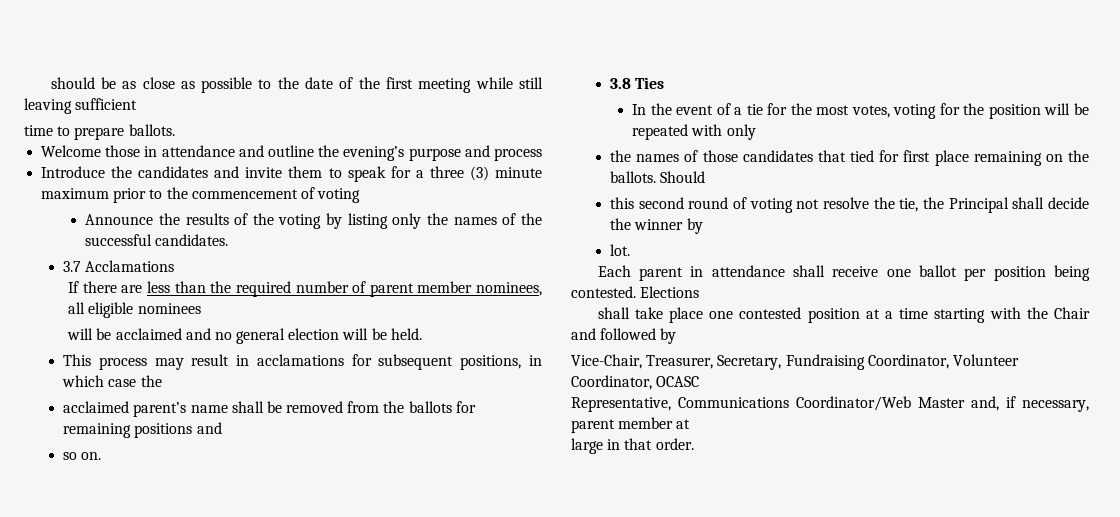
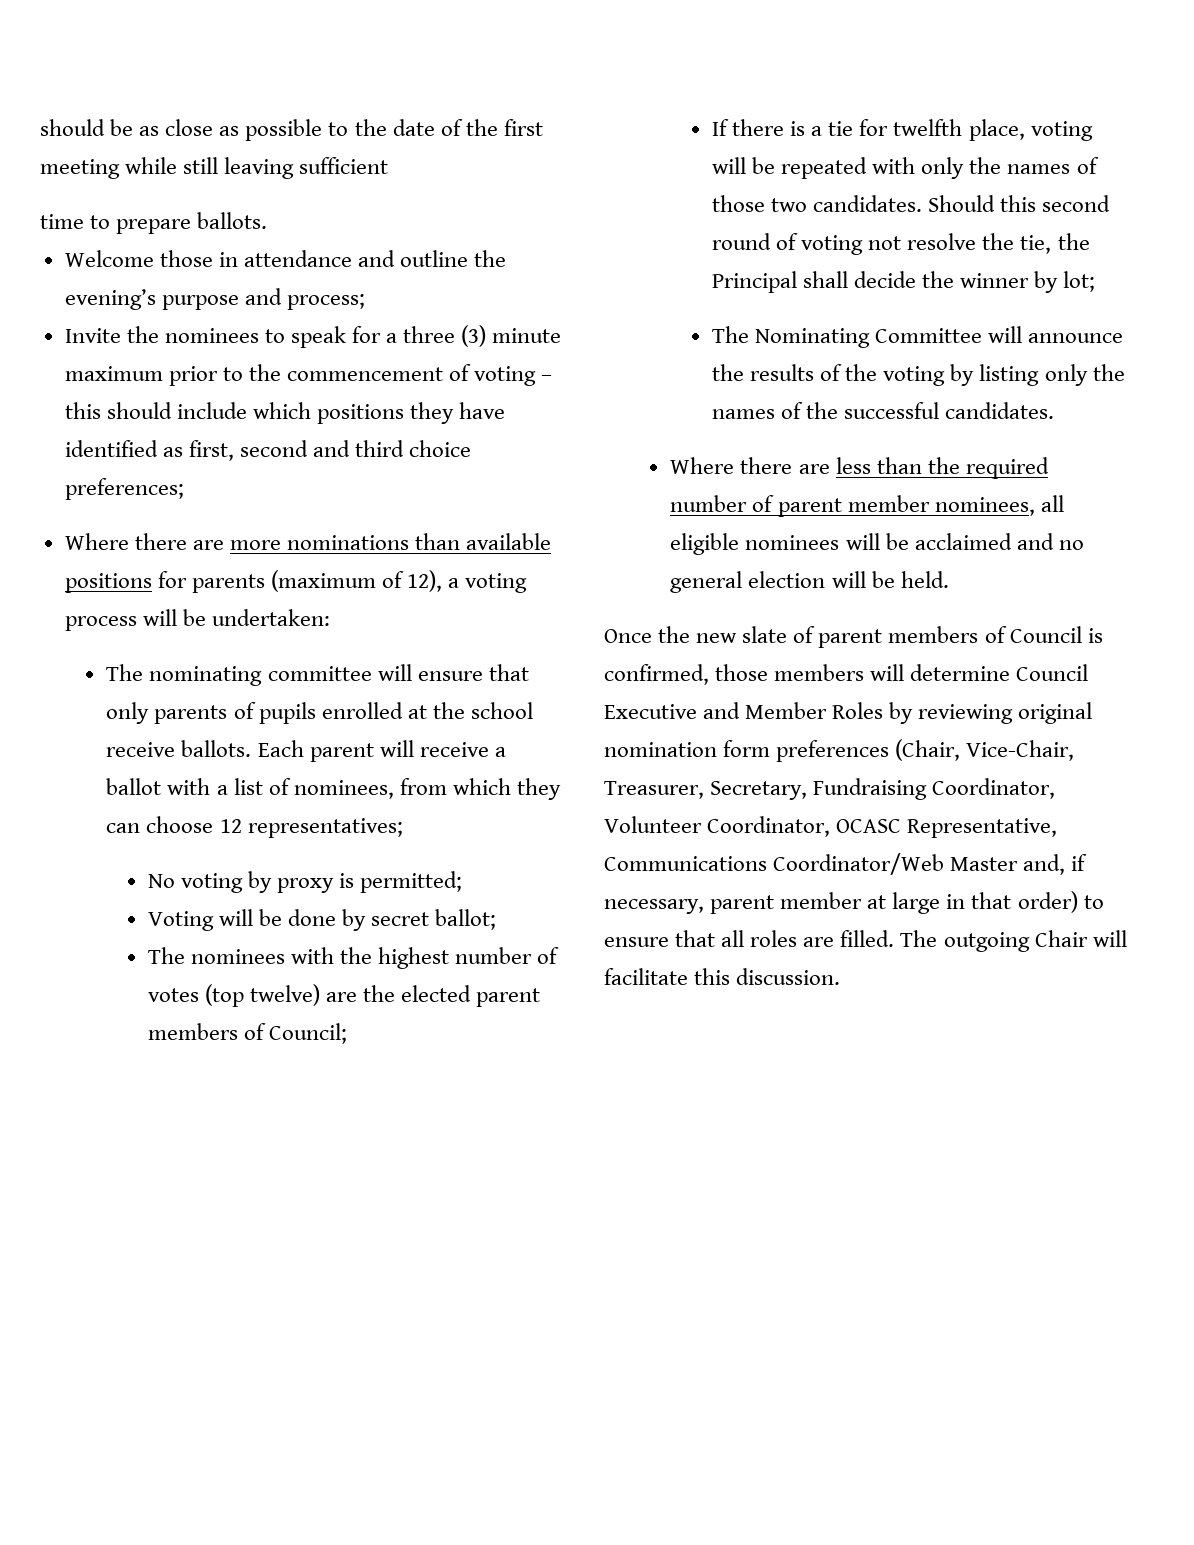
- Welcome those in attendance and outline the evening’s purpose and process
- Introduce the candidates and invite them to speak for a three (3) minute maximum prior to the commencement of voting
- Announce the results of the voting by listing only the names of the successful candidates.
- 3.7 Acclamations
- If there are less than the required number of parent member nominees, all eligible nominees
- will be acclaimed and no general election will be held.
- This process may result in acclamations for subsequent positions, in which case the
- acclaimed parent’s name shall be removed from the ballots for remaining positions and
- so on.
- 3.8 Ties
- In the event of a tie for the most votes, voting for the position will be repeated with only
- the names of those candidates that tied for first place remaining on the ballots.
+ Welcome those in attendance and outline the evening’s purpose and process;
+ Invite the nominees to speak for a three (3) minute maximum prior to the commencement of voting – this should include which positions they have identified as first, second and third choice preferences;
+ Where there are more nominations than available positions for parents (maximum of 12), a voting process will be undertaken:
+ The nominating committee will ensure that only parents of pupils enrolled at the school receive ballots. Each parent will receive a ballot with a list of nominees, from which they can choose 12 representatives;
+ No voting by proxy is permitted;
+ Voting will be done by secret ballot;
+ The nominees with the highest number of votes (top twelve) are the elected parent members of Council;
+ If there is a tie for twelfth place, voting will be repeated with only the names of those two candidates.
- Should
- this second round of voting not resolve the tie, the Principal shall decide the winner by
- lot.
- Each parent in attendance shall receive one ballot per position being contested. Elections
- shall take place one contested position at a time starting with the Chair and followed by
- Vice-Chair, Treasurer, Secretary, Fundraising Coordinator, Volunteer Coordinator, OCASC
- Representative, Communications Coordinator/Web Master and, if necessary, parent member at
- large in that order.
+ Should this second round of voting not resolve the tie, the Principal shall decide the winner by lot;
+ The Nominating Committee will announce the results of the voting by listing only the names of the successful candidates.
+ Where there are less than the required number of parent member nominees, all eligible nominees will be acclaimed and no general election will be held.
+ Once the new slate of parent members of Council is confirmed, those members will determine Council Executive and Member Roles by reviewing original nomination form preferences (Chair, Vice-Chair, Treasurer, Secretary, Fundraising Coordinator, Volunteer Coordinator, OCASC Representative, Communications Coordinator/Web Master and, if necessary, parent member at large in that order) to ensure that all roles are filled. The outgoing Chair will facilitate this discussion.

